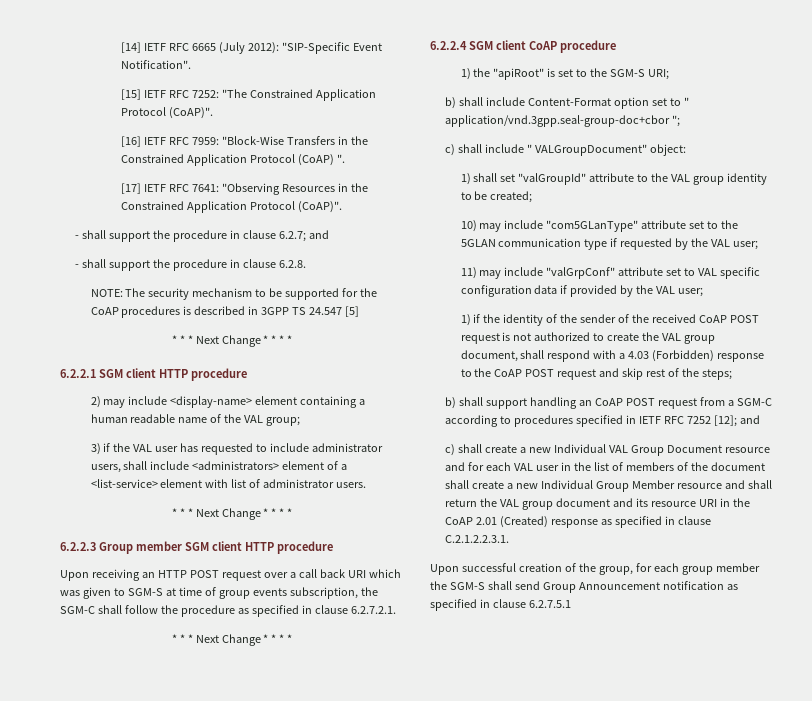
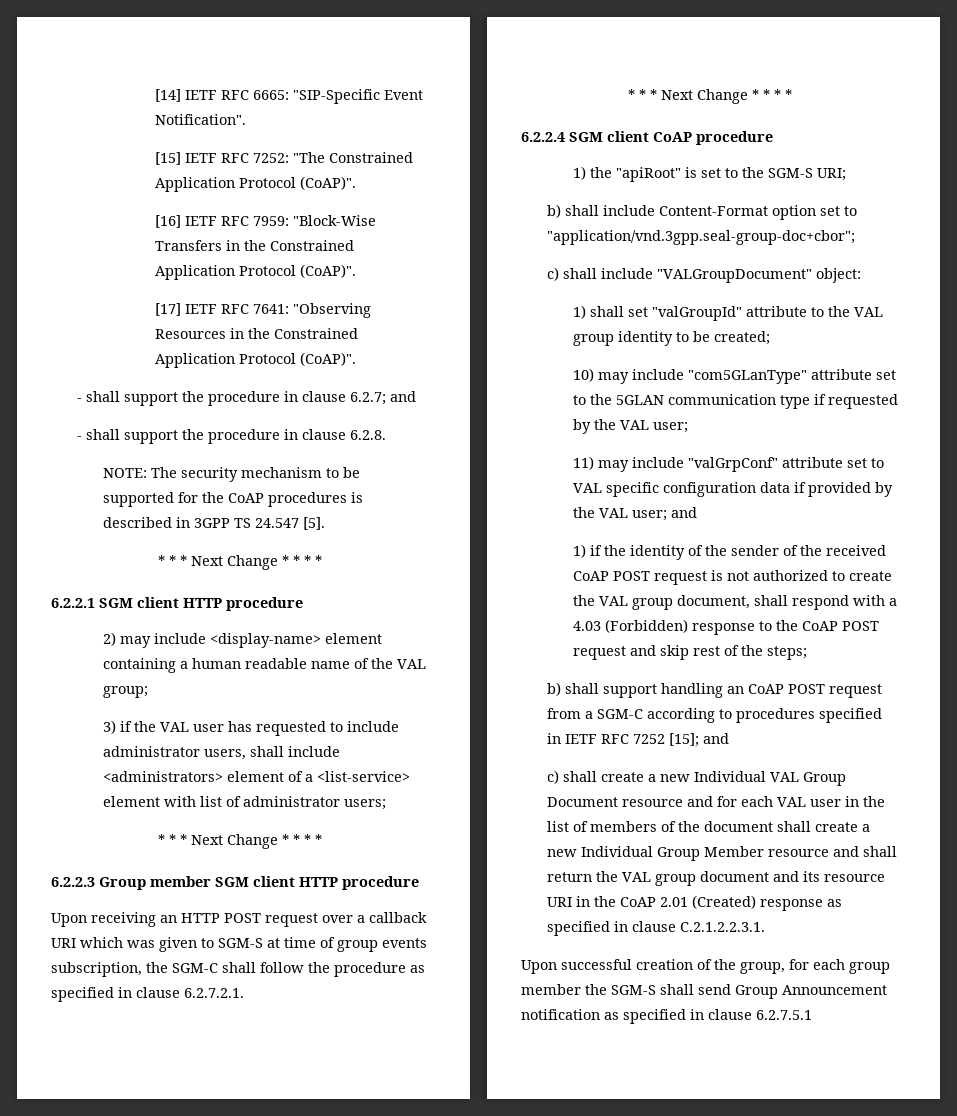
- [14] IETF RFC 6665 (July 2012): "SIP-Specific Event Notification".
+ [14] IETF RFC 6665: "SIP-Specific Event Notification".
- [16] IETF RFC 7959: "Block-Wise Transfers in the Constrained Application Protocol (CoAP) ".
+ [16] IETF RFC 7959: "Block-Wise Transfers in the Constrained Application Protocol (CoAP)".
- NOTE: The security mechanism to be supported for the CoAP procedures is described in 3GPP TS 24.547 [5]
+ NOTE: The security mechanism to be supported for the CoAP procedures is described in 3GPP TS 24.547 [5].
- 3) if the VAL user has requested to include administrator users, shall include <administrators> element of a <list-service> element with list of administrator users.
+ 3) if the VAL user has requested to include administrator users, shall include <administrators> element of a <list-service> element with list of administrator users;
- Upon receiving an HTTP POST request over a call back URI which was given to SGM-S at time of group events subscription, the SGM-C shall follow the procedure as specified in clause 6.2.7.2.1.
+ Upon receiving an HTTP POST request over a callback URI which was given to SGM-S at time of group events subscription, the SGM-C shall follow the procedure as specified in clause 6.2.7.2.1.
- b) shall include Content-Format option set to " application/vnd.3gpp.seal-group-doc+cbor ";
+ b) shall include Content-Format option set to "application/vnd.3gpp.seal-group-doc+cbor";
- c) shall include " VALGroupDocument" object:
+ c) shall include "VALGroupDocument" object:
- 11) may include "valGrpConf" attribute set to VAL specific configuration data if provided by the VAL user;
+ 11) may include "valGrpConf" attribute set to VAL specific configuration data if provided by the VAL user; and
- b) shall support handling an CoAP POST request from a SGM-C according to procedures specified in IETF RFC 7252 [12]; and
+ b) shall support handling an CoAP POST request from a SGM-C according to procedures specified in IETF RFC 7252 [15]; and

